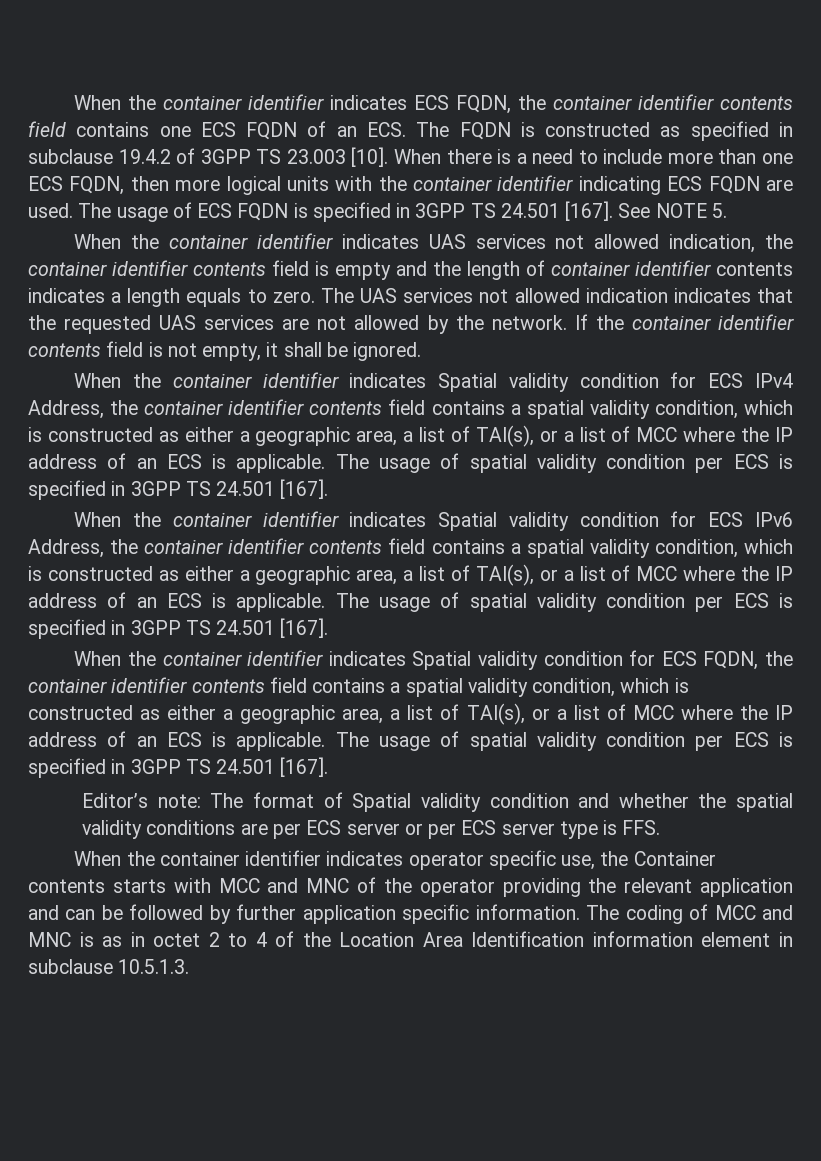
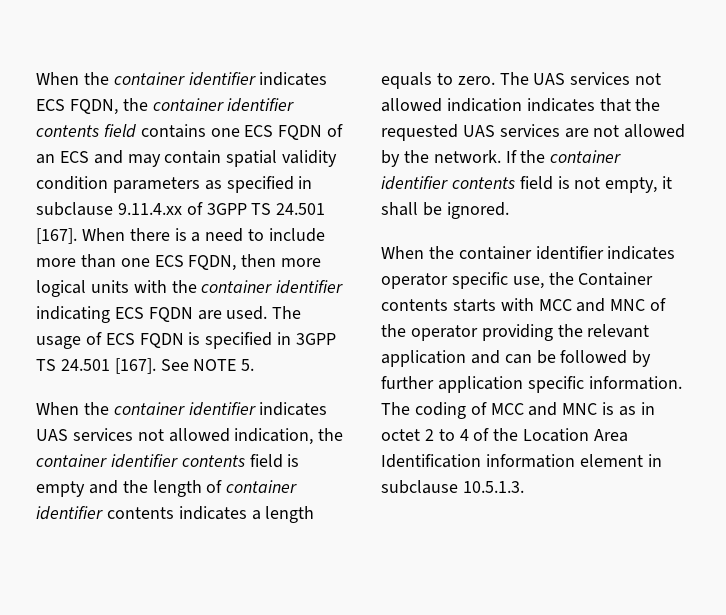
- When the container identifier indicates ECS FQDN, the container identifier contents field contains one ECS FQDN of an ECS. The FQDN is constructed as specified in subclause 19.4.2 of 3GPP TS 23.003 [10].
+ When the container identifier indicates ECS FQDN, the container identifier contents field contains one ECS FQDN of an ECS and may contain spatial validity condition parameters as specified in subclause 9.11.4.xx of 3GPP TS 24.501 [167].
- When the container identifier indicates Spatial validity condition for ECS IPv4 Address, the container identifier contents field contains a spatial validity condition, which is constructed as either a geographic area, a list of TAI(s), or a list of MCC where the IP address of an ECS is applicable. The usage of spatial validity condition per ECS is specified in 3GPP TS 24.501 [167].
- When the container identifier indicates Spatial validity condition for ECS IPv6 Address, the container identifier contents field contains a spatial validity condition, which is constructed as either a geographic area, a list of TAI(s), or a list of MCC where the IP address of an ECS is applicable. The usage of spatial validity condition per ECS is specified in 3GPP TS 24.501 [167].
- When the container identifier indicates Spatial validity condition for ECS FQDN, the container identifier contents field contains a spatial validity condition, which is constructed as either a geographic area, a list of TAI(s), or a list of MCC where the IP address of an ECS is applicable. The usage of spatial validity condition per ECS is specified in 3GPP TS 24.501 [167].
- Editor’s note: The format of Spatial validity condition and whether the spatial validity conditions are per ECS server or per ECS server type is FFS.

